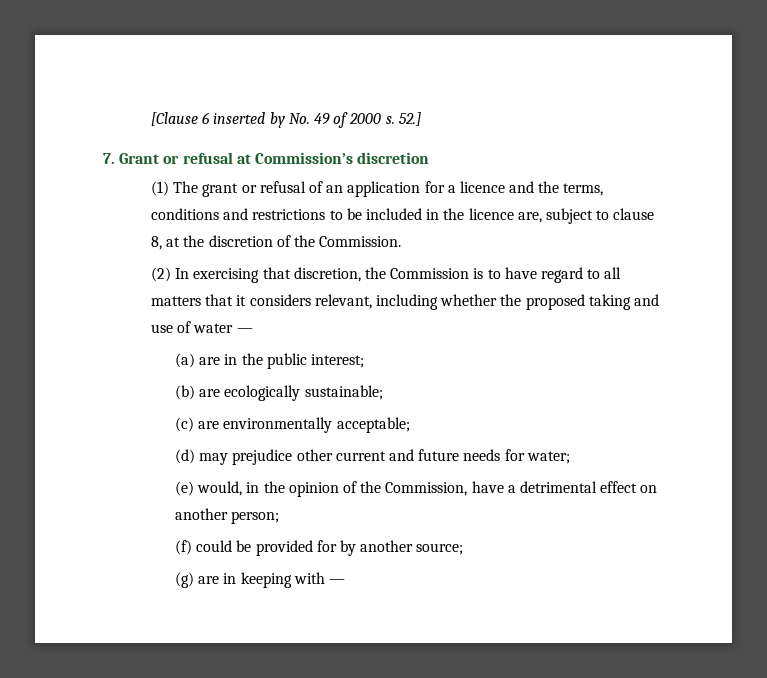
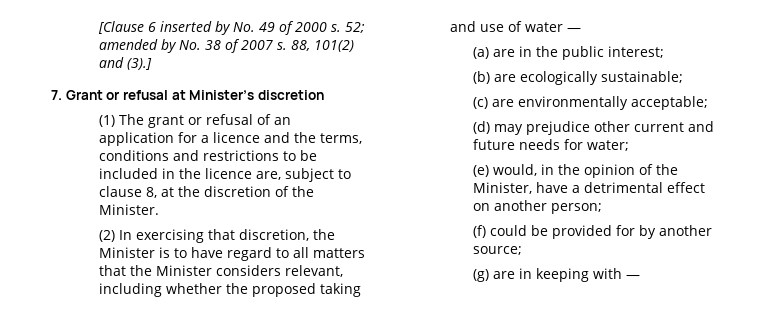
- 52.]
+ 52; amended by No. 38 of 2007 s. 88, 101(2) and (3).]
- 7. Grant or refusal at Commission’s discretion
+ 7. Grant or refusal at Minister’s discretion
- (1) The grant or refusal of an application for a licence and the terms, conditions and restrictions to be included in the licence are, subject to clause 8, at the discretion of the Commission.
+ (1) The grant or refusal of an application for a licence and the terms, conditions and restrictions to be included in the licence are, subject to clause 8, at the discretion of the Minister.
- (2) In exercising that discretion, the Commission is to have regard to all matters that it considers relevant, including whether the proposed taking and use of water —
+ (2) In exercising that discretion, the Minister is to have regard to all matters that the Minister considers relevant, including whether the proposed taking and use of water —
- (e) would, in the opinion of the Commission, have a detrimental effect on another person;
+ (e) would, in the opinion of the Minister, have a detrimental effect on another person;

